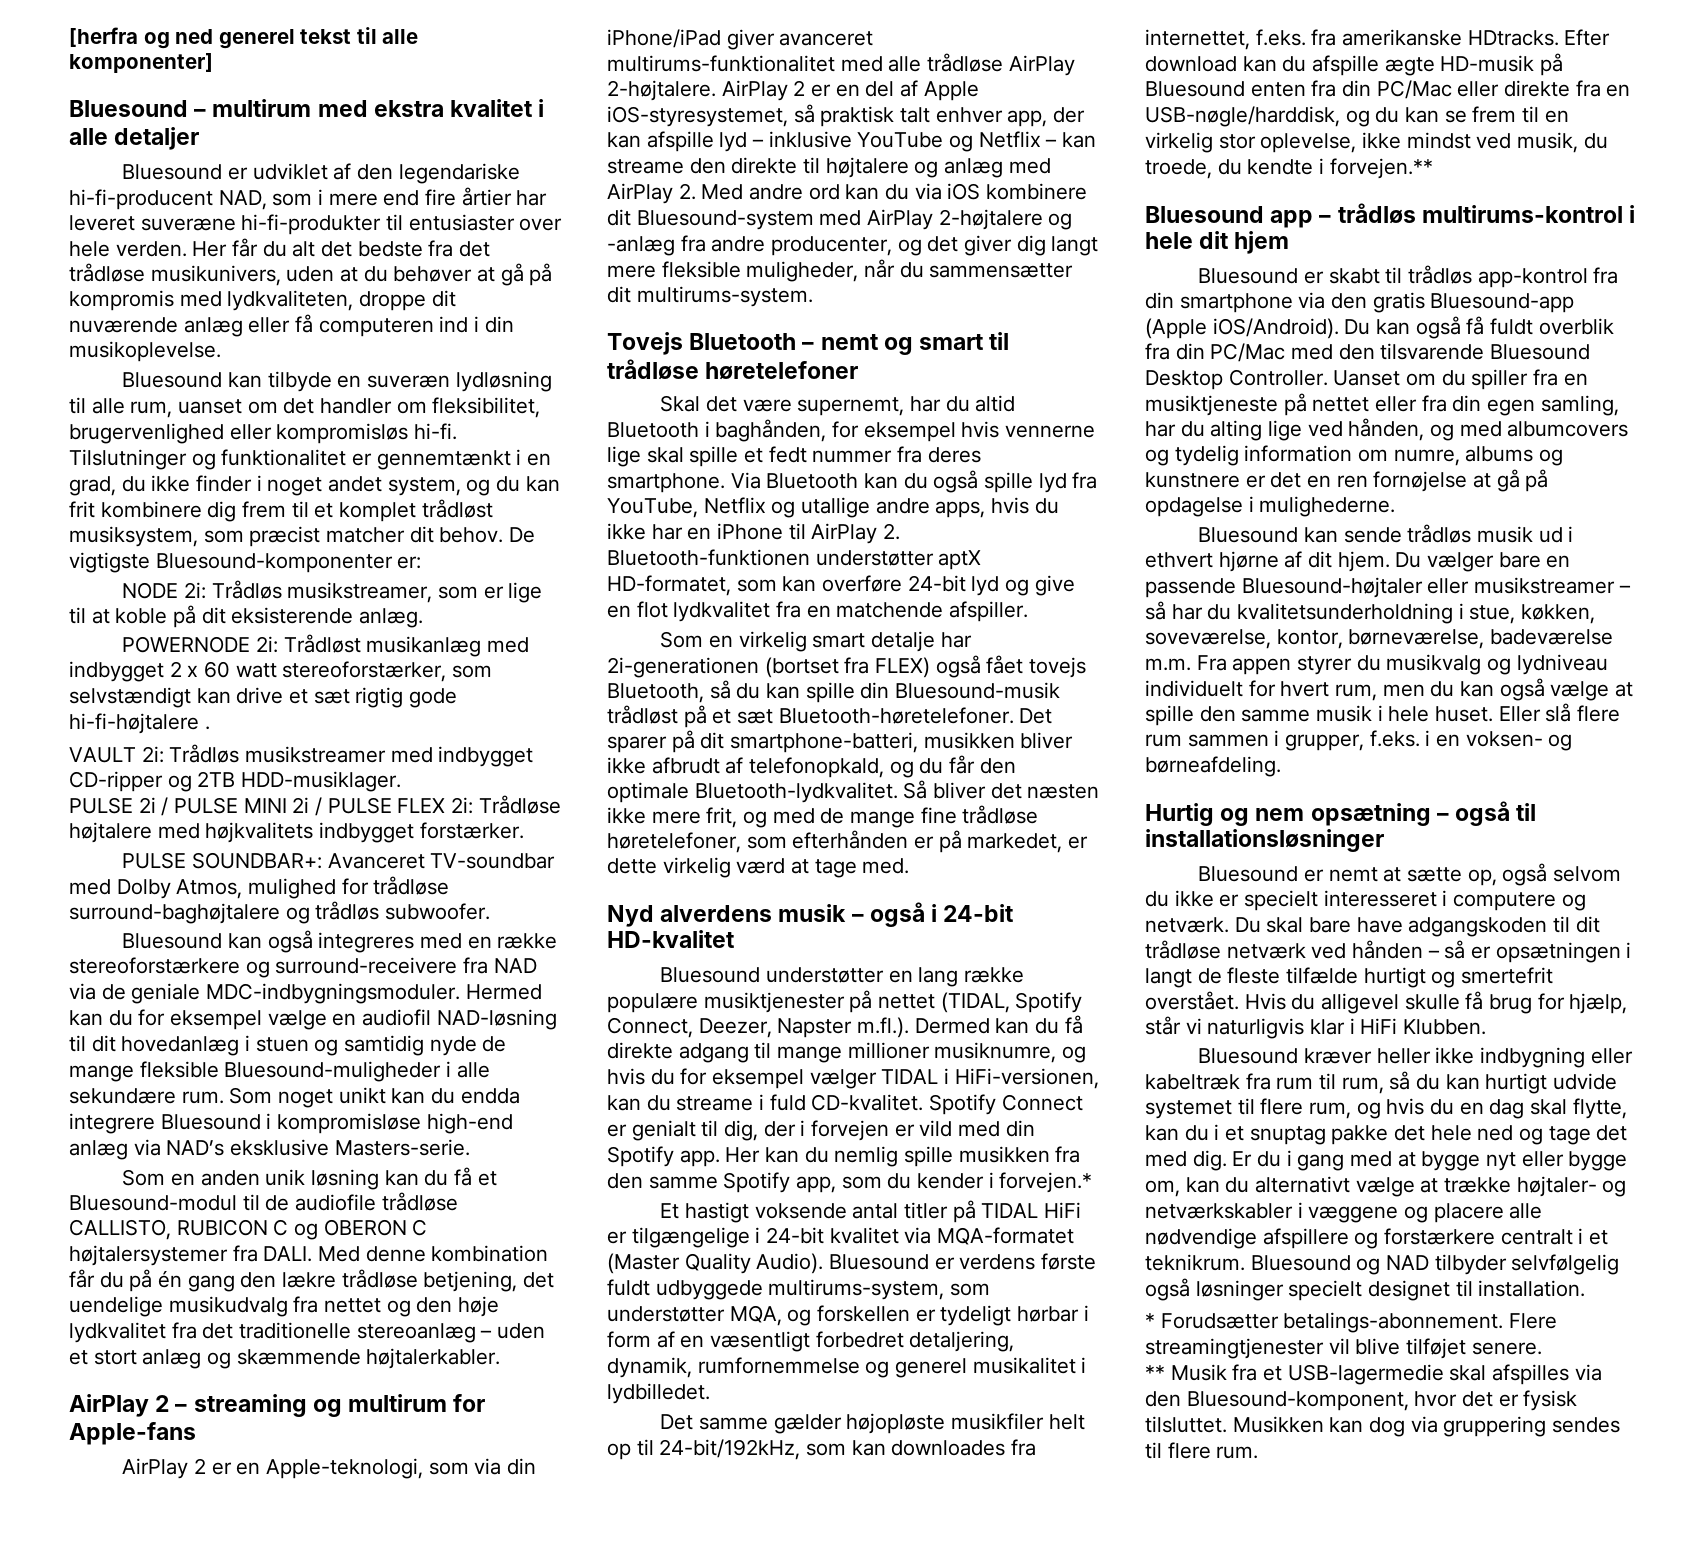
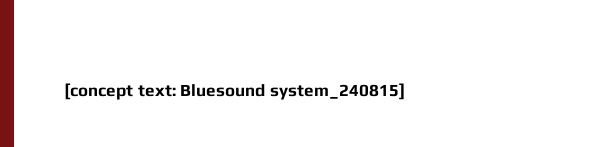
- [herfra og ned generel tekst til alle komponenter]
- Bluesound – multirum med ekstra kvalitet i alle detaljer
- Bluesound er udviklet af den legendariske hi-fi-producent NAD, som i mere end fire årtier har leveret suveræne hi-fi-produkter til entusiaster over hele verden. Her får du alt det bedste fra det trådløse musikunivers, uden at du behøver at gå på kompromis med lydkvaliteten, droppe dit nuværende anlæg eller få computeren ind i din musikoplevelse.
- Bluesound kan tilbyde en suveræn lydløsning til alle rum, uanset om det handler om fleksibilitet, brugervenlighed eller kompromisløs hi-fi. Tilslutninger og funktionalitet er gennemtænkt i en grad, du ikke finder i noget andet system, og du kan frit kombinere dig frem til et komplet trådløst musiksystem, som præcist matcher dit behov. De vigtigste Bluesound-komponenter er:
- NODE 2i: Trådløs musikstreamer, som er lige til at koble på dit eksisterende anlæg.
- POWERNODE 2i: Trådløst musikanlæg med indbygget 2 x 60 watt stereoforstærker, som selvstændigt kan drive et sæt rigtig gode hi-fi-højtalere .
- VAULT 2i: Trådløs musikstreamer med indbygget CD-ripper og 2TB HDD-musiklager.
- PULSE 2i / PULSE MINI 2i / PULSE FLEX 2i: Trådløse højtalere med højkvalitets indbygget forstærker.
- PULSE SOUNDBAR+: Avanceret TV-soundbar med Dolby Atmos, mulighed for trådløse surround-baghøjtalere og trådløs subwoofer.
- Bluesound kan også integreres med en række stereoforstærkere og surround-receivere fra NAD via de geniale MDC-indbygningsmoduler. Hermed kan du for eksempel vælge en audiofil NAD-løsning til dit hovedanlæg i stuen og samtidig nyde de mange fleksible Bluesound-muligheder i alle sekundære rum. Som noget unikt kan du endda integrere Bluesound i kompromisløse high-end anlæg via NAD’s eksklusive Masters-serie.
- Som en anden unik løsning kan du få et Bluesound-modul til de audiofile trådløse CALLISTO, RUBICON C og OBERON C højtalersystemer fra DALI. Med denne kombination får du på én gang den lækre trådløse betjening, det uendelige musikudvalg fra nettet og den høje lydkvalitet fra det traditionelle stereoanlæg – uden et stort anlæg og skæmmende højtalerkabler.
- AirPlay 2 – streaming og multirum for Apple-fans
- AirPlay 2 er en Apple-teknologi, som via din iPhone/iPad giver avanceret multirums-funktionalitet med alle trådløse AirPlay 2-højtalere. AirPlay 2 er en del af Apple iOS-styresystemet, så praktisk talt enhver app, der kan afspille lyd – inklusive YouTube og Netflix – kan streame den direkte til højtalere og anlæg med AirPlay 2. Med andre ord kan du via iOS kombinere dit Bluesound-system med AirPlay 2-højtalere og -anlæg fra andre producenter, og det giver dig langt mere fleksible muligheder, når du sammensætter dit multirums-system.
- Tovejs Bluetooth – nemt og smart til trådløse høretelefoner
- Skal det være supernemt, har du altid Bluetooth i baghånden, for eksempel hvis vennerne lige skal spille et fedt nummer fra deres smartphone. Via Bluetooth kan du også spille lyd fra YouTube, Netflix og utallige andre apps, hvis du ikke har en iPhone til AirPlay 2. Bluetooth-funktionen understøtter aptX HD-formatet, som kan overføre 24-bit lyd og give en flot lydkvalitet fra en matchende afspiller.
- Som en virkelig smart detalje har 2i-generationen (bortset fra FLEX) også fået tovejs Bluetooth, så du kan spille din Bluesound-musik trådløst på et sæt Bluetooth-høretelefoner. Det sparer på dit smartphone-batteri, musikken bliver ikke afbrudt af telefonopkald, og du får den optimale Bluetooth-lydkvalitet. Så bliver det næsten ikke mere frit, og med de mange fine trådløse høretelefoner, som efterhånden er på markedet, er dette virkelig værd at tage med.
- Nyd alverdens musik – også i 24-bit HD-kvalitet
- Bluesound understøtter en lang række populære musiktjenester på nettet (TIDAL, Spotify Connect, Deezer, Napster m.fl.). Dermed kan du få direkte adgang til mange millioner musiknumre, og hvis du for eksempel vælger TIDAL i HiFi-versionen, kan du streame i fuld CD-kvalitet. Spotify Connect er genialt til dig, der i forvejen er vild med din Spotify app. Her kan du nemlig spille musikken fra den samme Spotify app, som du kender i forvejen.*
- Et hastigt voksende antal titler på TIDAL HiFi er tilgængelige i 24-bit kvalitet via MQA-formatet (Master Quality Audio). Bluesound er verdens første fuldt udbyggede multirums-system, som understøtter MQA, og forskellen er tydeligt hørbar i form af en væsentligt forbedret detaljering, dynamik, rumfornemmelse og generel musikalitet i lydbilledet.
- Det samme gælder højopløste musikfiler helt op til 24-bit/192kHz, som kan downloades fra internettet, f.eks. fra amerikanske HDtracks. Efter download kan du afspille ægte HD-musik på Bluesound enten fra din PC/Mac eller direkte fra en USB-nøgle/harddisk, og du kan se frem til en virkelig stor oplevelse, ikke mindst ved musik, du troede, du kendte i forvejen.**
- Bluesound app – trådløs multirums-kontrol i hele dit hjem
- Bluesound er skabt til trådløs app-kontrol fra din smartphone via den gratis Bluesound-app (Apple iOS/Android). Du kan også få fuldt overblik fra din PC/Mac med den tilsvarende Bluesound Desktop Controller. Uanset om du spiller fra en musiktjeneste på nettet eller fra din egen samling, har du alting lige ved hånden, og med albumcovers og tydelig information om numre, albums og kunstnere er det en ren fornøjelse at gå på opdagelse i mulighederne.
- Bluesound kan sende trådløs musik ud i ethvert hjørne af dit hjem. Du vælger bare en passende Bluesound-højtaler eller musikstreamer – så har du kvalitetsunderholdning i stue, køkken, soveværelse, kontor, børneværelse, badeværelse m.m. Fra appen styrer du musikvalg og lydniveau individuelt for hvert rum, men du kan også vælge at spille den samme musik i hele huset. Eller slå flere rum sammen i grupper, f.eks. i en voksen- og børneafdeling.
- Hurtig og nem opsætning – også til installationsløsninger
- Bluesound er nemt at sætte op, også selvom du ikke er specielt interesseret i computere og netværk. Du skal bare have adgangskoden til dit trådløse netværk ved hånden – så er opsætningen i langt de fleste tilfælde hurtigt og smertefrit overstået. Hvis du alligevel skulle få brug for hjælp, står vi naturligvis klar i HiFi Klubben.
- Bluesound kræver heller ikke indbygning eller kabeltræk fra rum til rum, så du kan hurtigt udvide systemet til flere rum, og hvis du en dag skal flytte, kan du i et snuptag pakke det hele ned og tage det med dig. Er du i gang med at bygge nyt eller bygge om, kan du alternativt vælge at trække højtaler- og netværkskabler i væggene og placere alle nødvendige afspillere og forstærkere centralt i et teknikrum. Bluesound og NAD tilbyder selvfølgelig også løsninger specielt designet til installation.
- * Forudsætter betalings-abonnement. Flere streamingtjenester vil blive tilføjet senere.
- ** Musik fra et USB-lagermedie skal afspilles via den Bluesound-komponent, hvor det er fysisk tilsluttet. Musikken kan dog via gruppering sendes til flere rum.
+ [concept text: Bluesound system_240815]

